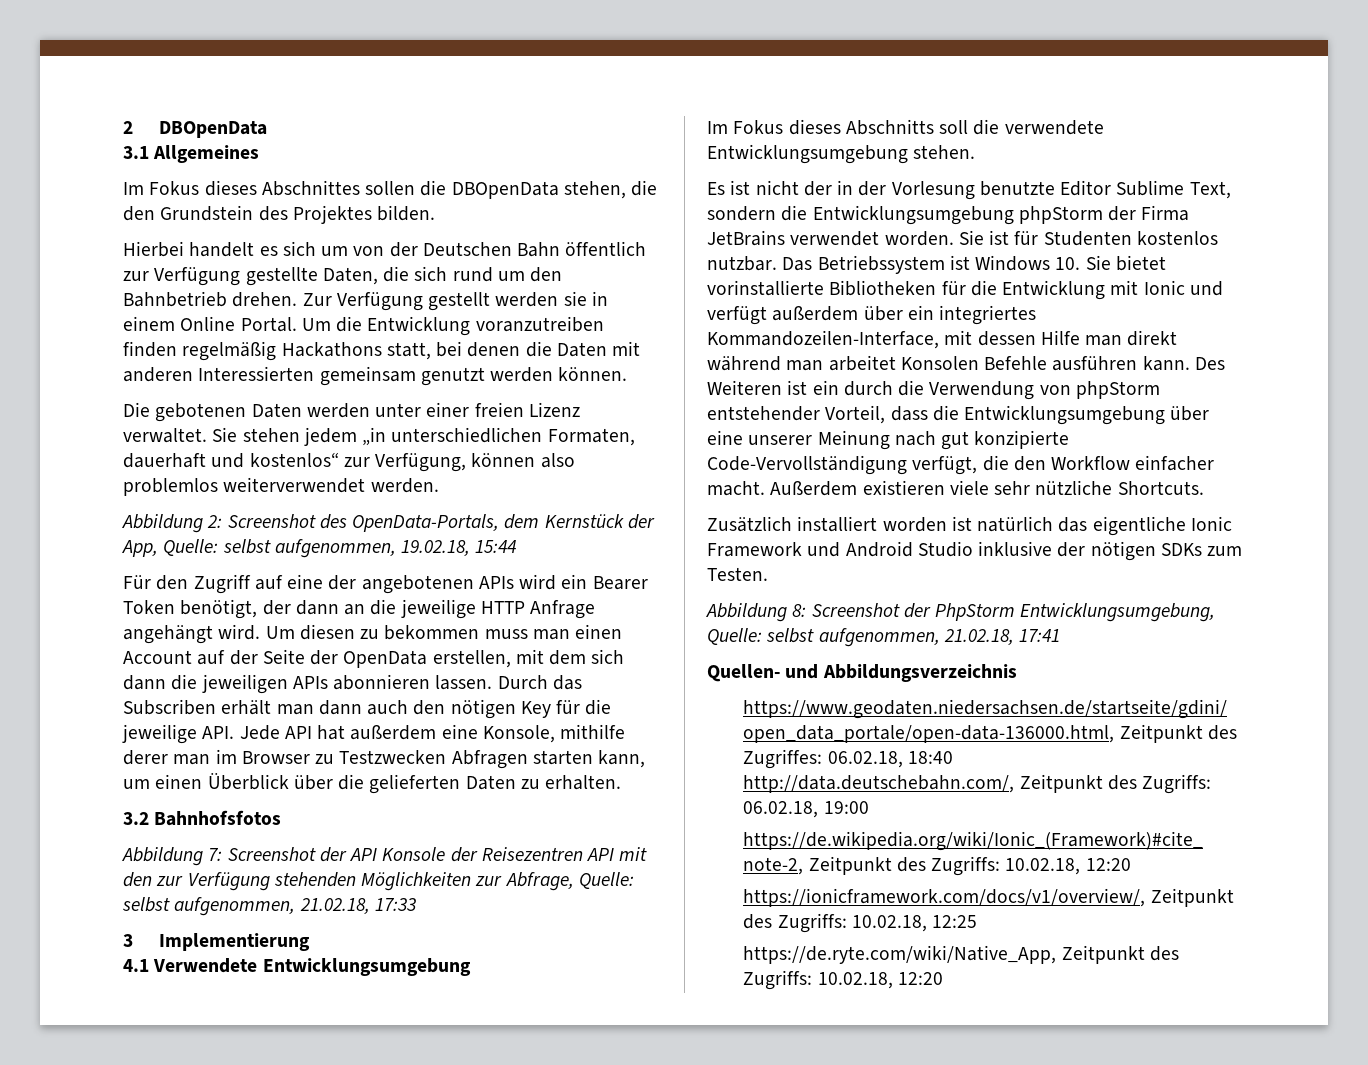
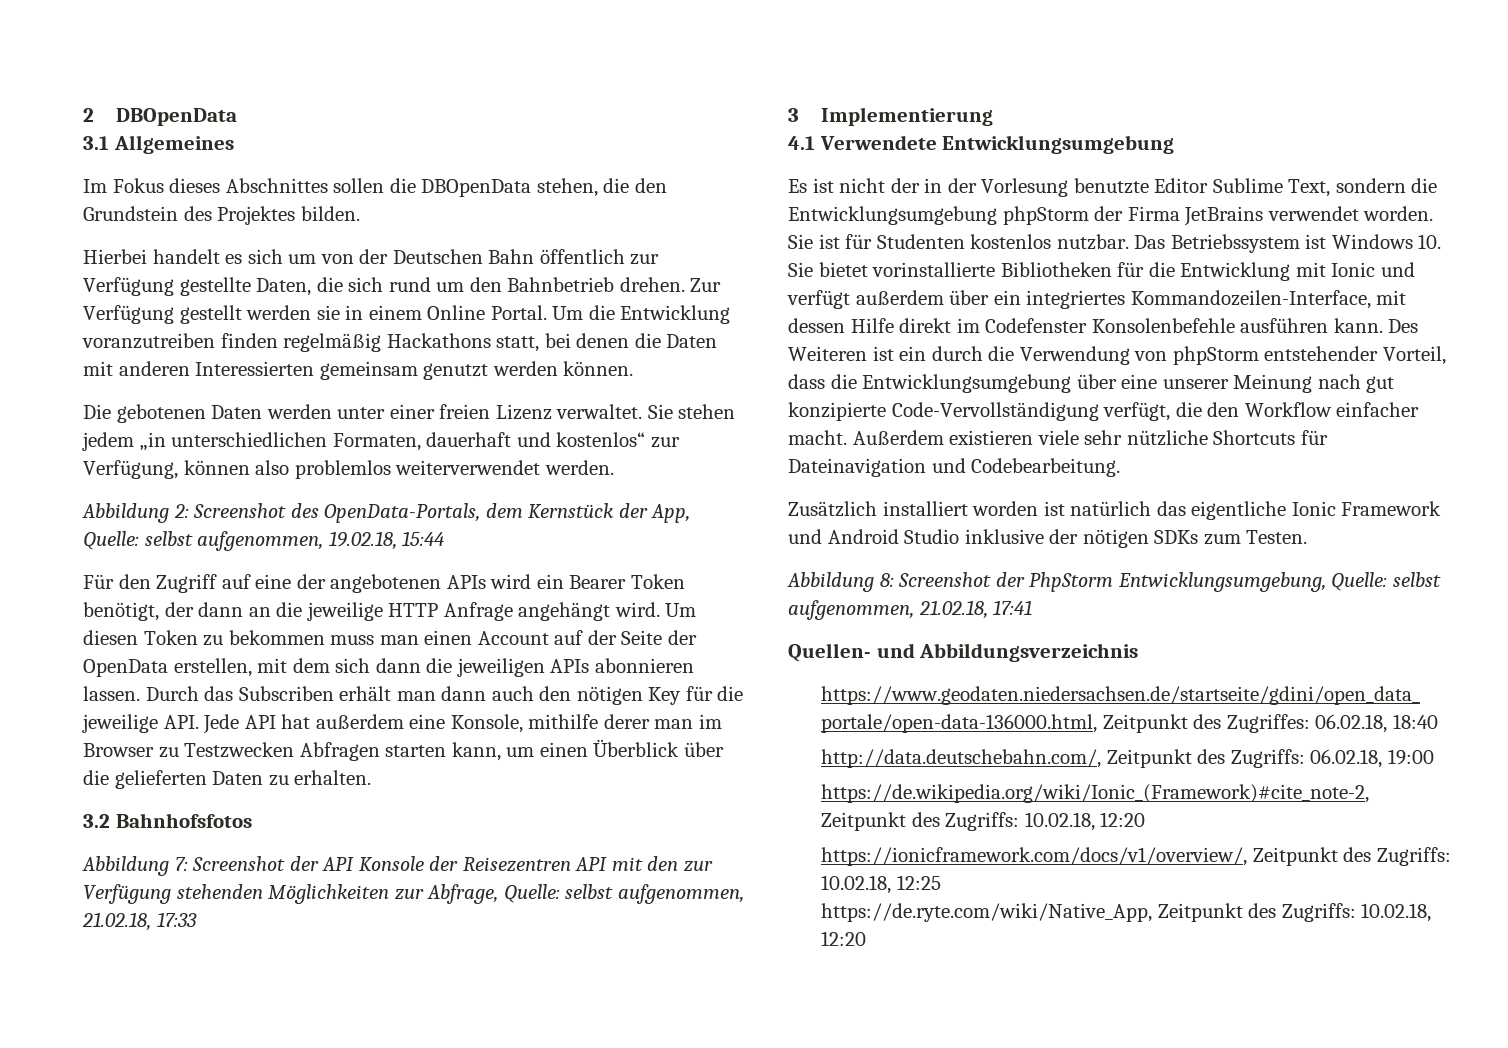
- Um diesen zu bekommen muss man einen Account auf der Seite der OpenData erstellen, mit dem sich dann die jeweiligen APIs abonnieren lassen.
+ Um diesen Token zu bekommen muss man einen Account auf der Seite der OpenData erstellen, mit dem sich dann die jeweiligen APIs abonnieren lassen.
- Im Fokus dieses Abschnitts soll die verwendete Entwicklungsumgebung stehen.
- Das Betriebssystem ist Windows 10. Sie bietet vorinstallierte Bibliotheken für die Entwicklung mit Ionic und verfügt außerdem über ein integriertes Kommandozeilen-Interface, mit dessen Hilfe man direkt während man arbeitet Konsolen Befehle ausführen kann.
+ Das Betriebssystem ist Windows 10. Sie bietet vorinstallierte Bibliotheken für die Entwicklung mit Ionic und verfügt außerdem über ein integriertes Kommandozeilen-Interface, mit dessen Hilfe direkt im Codefenster Konsolenbefehle ausführen kann.
- Außerdem existieren viele sehr nützliche Shortcuts.
+ Außerdem existieren viele sehr nützliche Shortcuts für Dateinavigation und Codebearbeitung.

